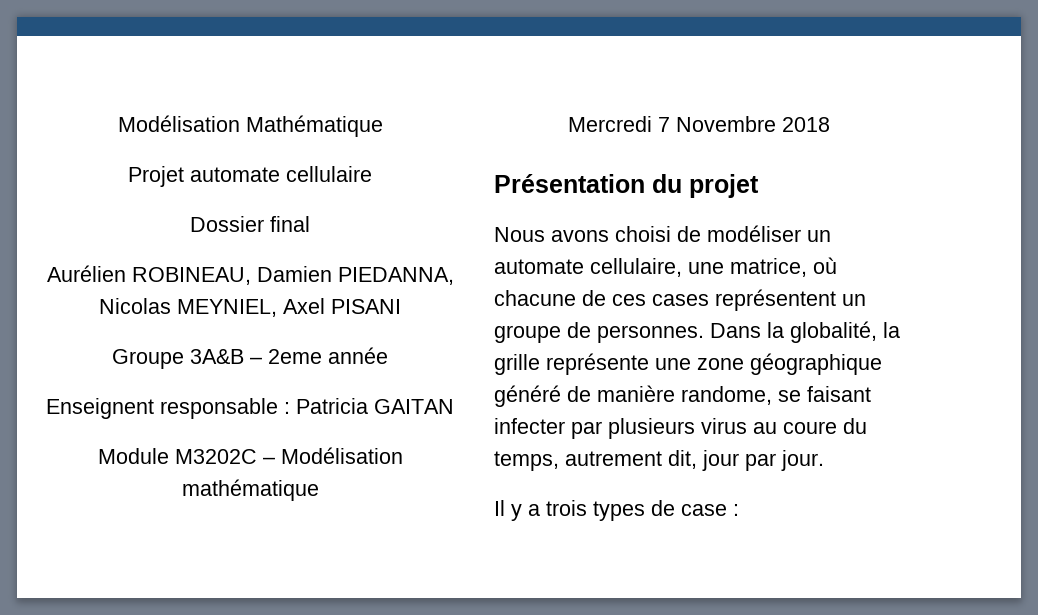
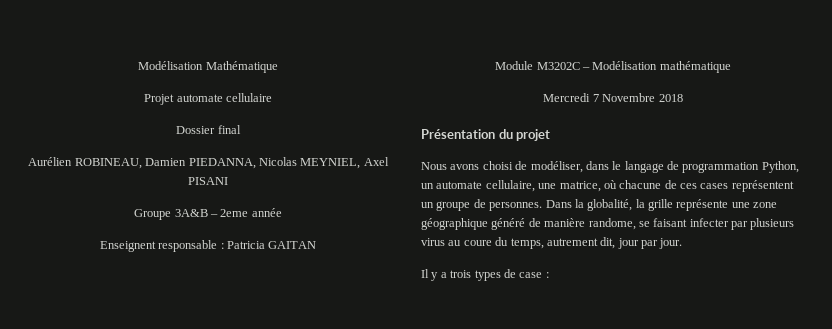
- Nous avons choisi de modéliser un automate cellulaire, une matrice, où chacune de ces cases représentent un groupe de personnes.
+ Nous avons choisi de modéliser, dans le langage de programmation Python, un automate cellulaire, une matrice, où chacune de ces cases représentent un groupe de personnes.

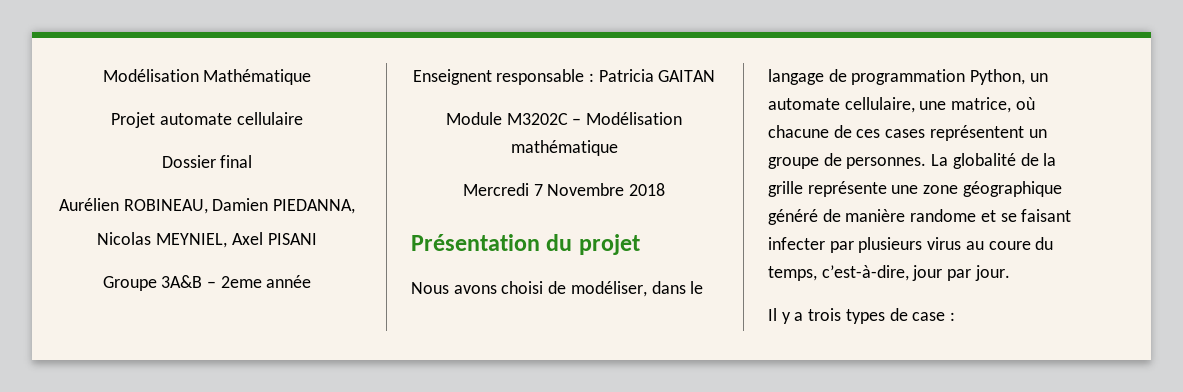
- Aurélien ROBINEAU, Damien PIEDANNA, Nicolas MEYNIEL, Axel PISANI
+ Aurélien ROBINEAU, Damien PIEDANNA,
+ Nicolas MEYNIEL, Axel PISANI
- Dans la globalité, la grille représente une zone géographique généré de manière randome, se faisant infecter par plusieurs virus au coure du temps, autrement dit, jour par jour.
+ La globalité de la grille représente une zone géographique généré de manière randome et se faisant infecter par plusieurs virus au coure du temps, c’est-à-dire, jour par jour.

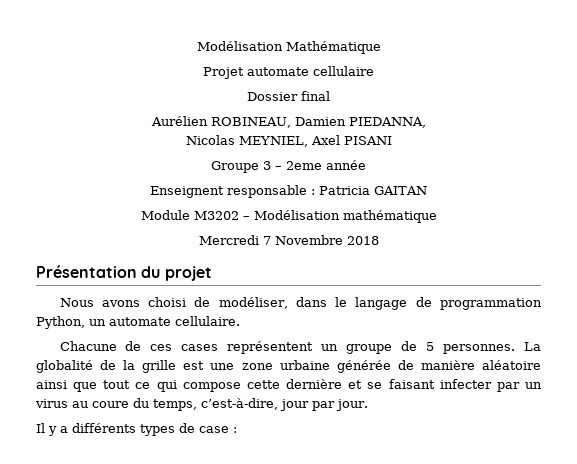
- Groupe 3A&B – 2eme année
+ Groupe 3 – 2eme année
- Module M3202C – Modélisation mathématique
+ Module M3202 – Modélisation mathématique
- Nous avons choisi de modéliser, dans le langage de programmation Python, un automate cellulaire, une matrice, où chacune de ces cases représentent un groupe de personnes.
+ Nous avons choisi de modéliser, dans le langage de programmation Python, un automate cellulaire.
+ Chacune de ces cases représentent un groupe de 5 personnes.
- La globalité de la grille représente une zone géographique généré de manière randome et se faisant infecter par plusieurs virus au coure du temps, c’est-à-dire, jour par jour.
+ La globalité de la grille est une zone urbaine générée de manière aléatoire ainsi que tout ce qui compose cette dernière et se faisant infecter par un virus au coure du temps, c’est-à-dire, jour par jour.
- Il y a trois types de case :
+ Il y a différents types de case :

